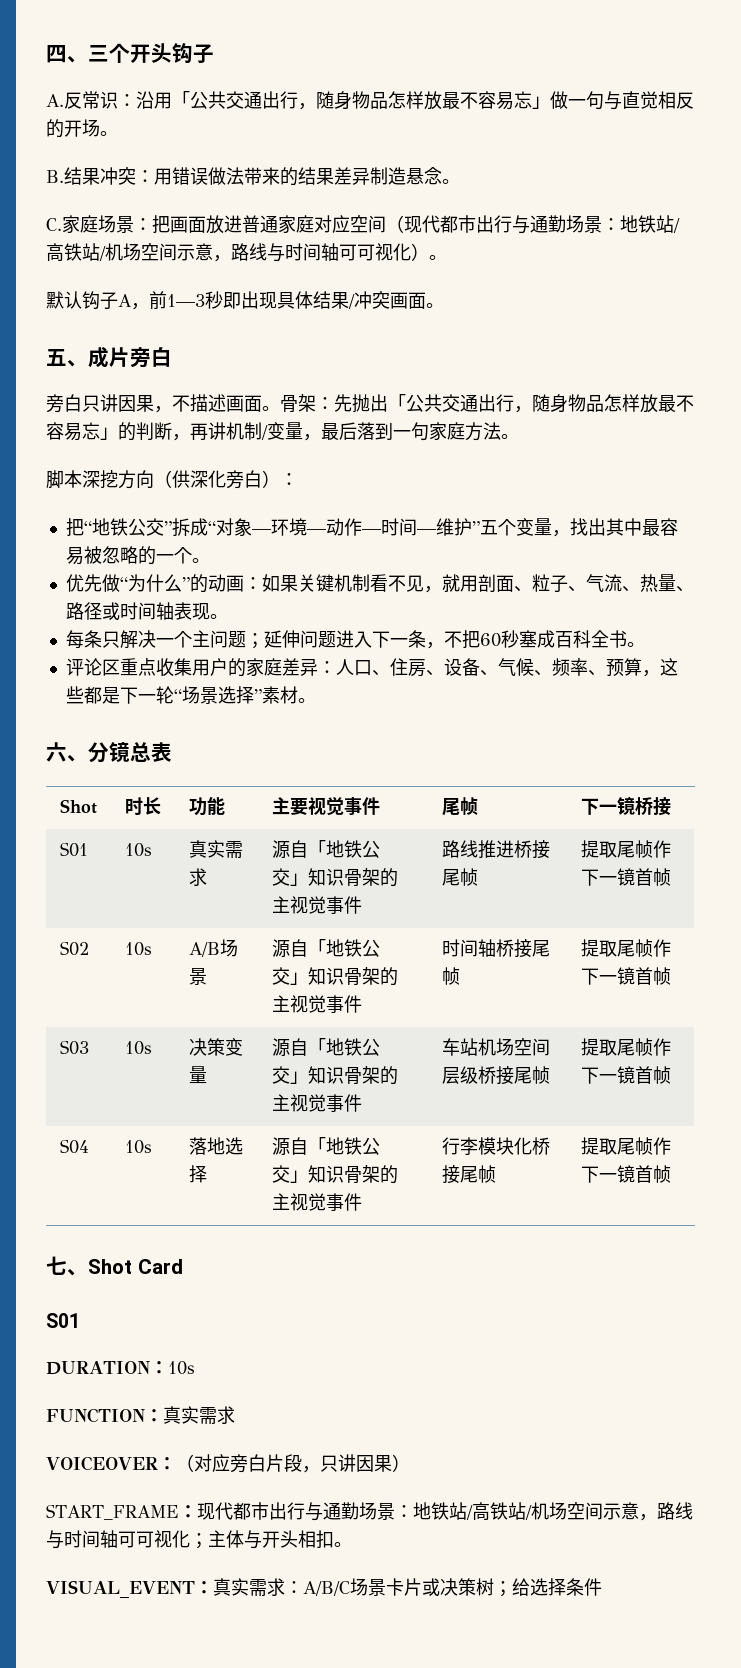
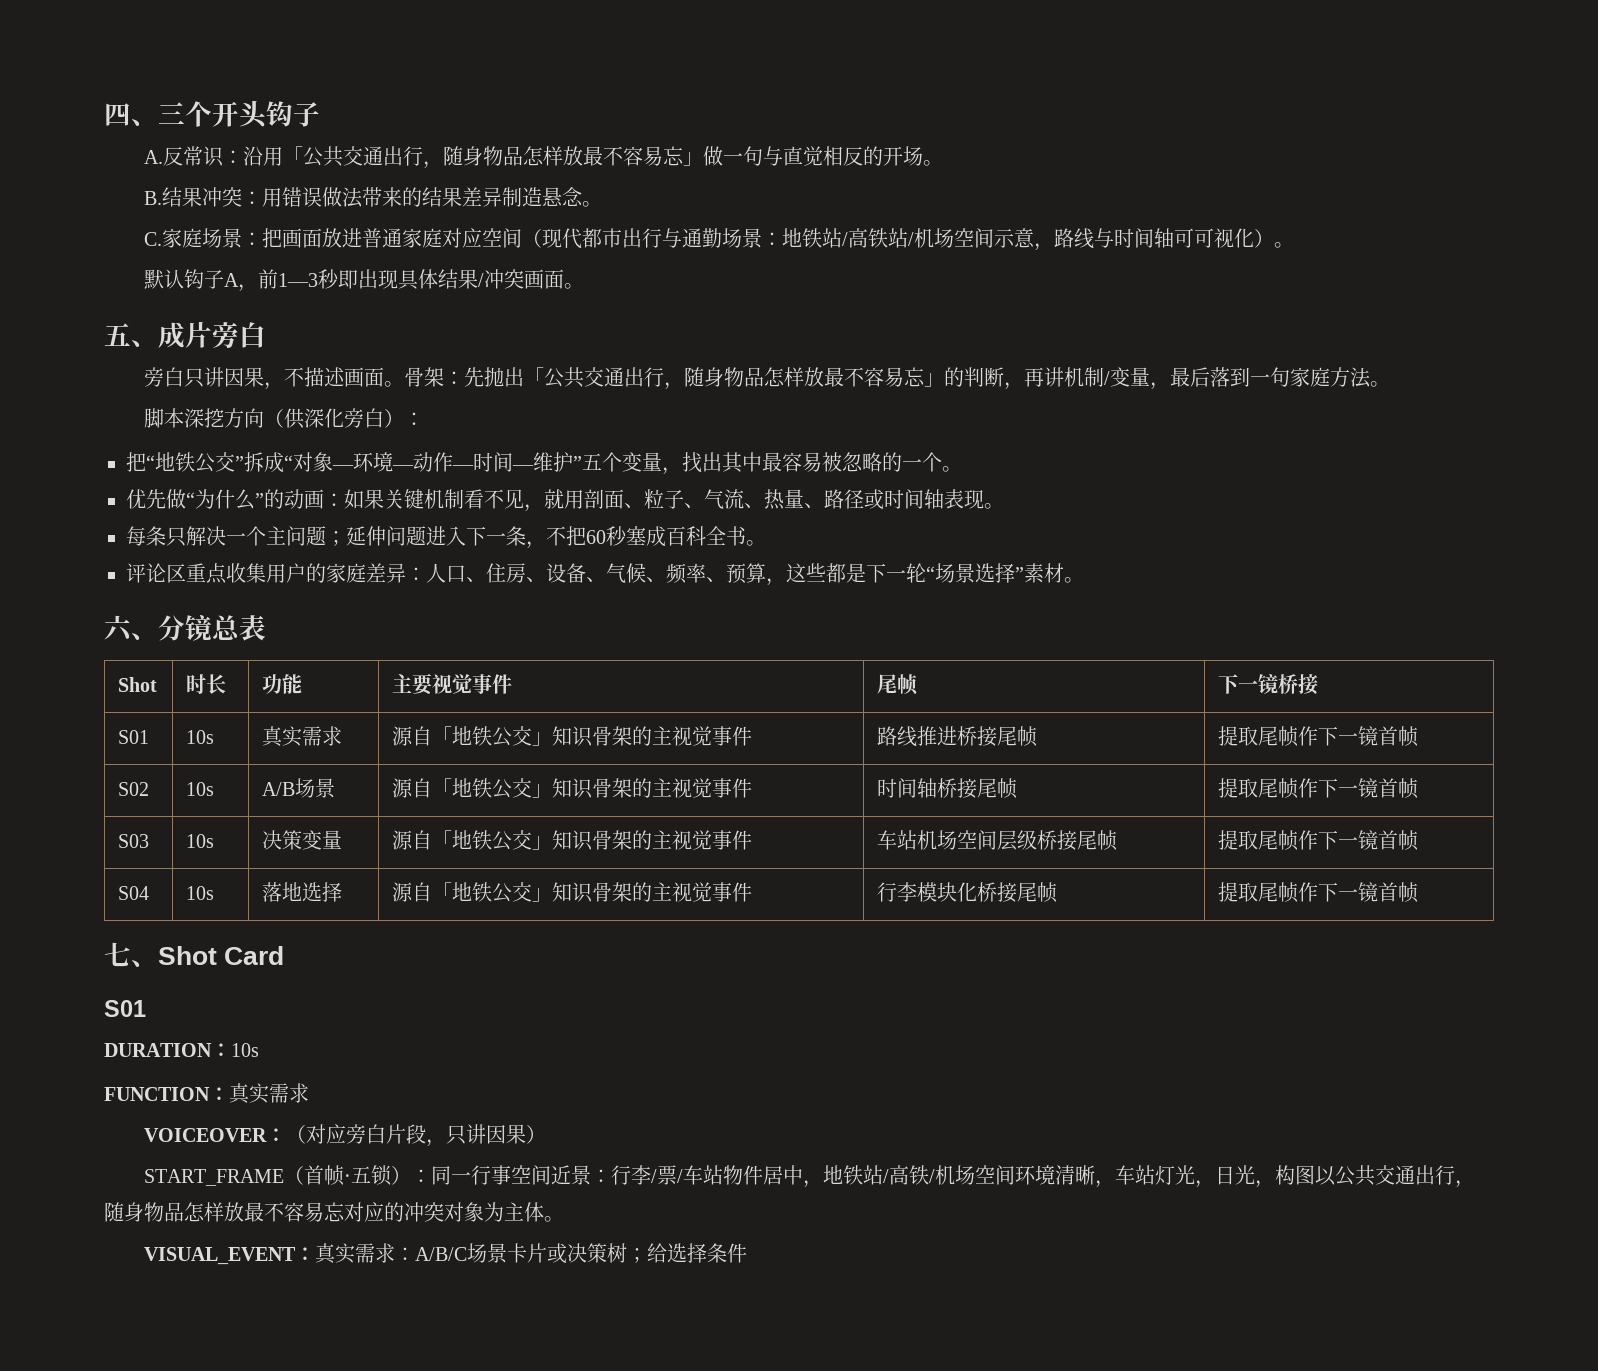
- START_FRAME：现代都市出行与通勤场景：地铁站/高铁站/机场空间示意，路线与时间轴可可视化；主体与开头相扣。
+ START_FRAME（首帧·五锁）：同一行事空间近景：行李/票/车站物件居中，地铁站/高铁/机场空间环境清晰，车站灯光，日光，构图以公共交通出行，随身物品怎样放最不容易忘对应的冲突对象为主体。

